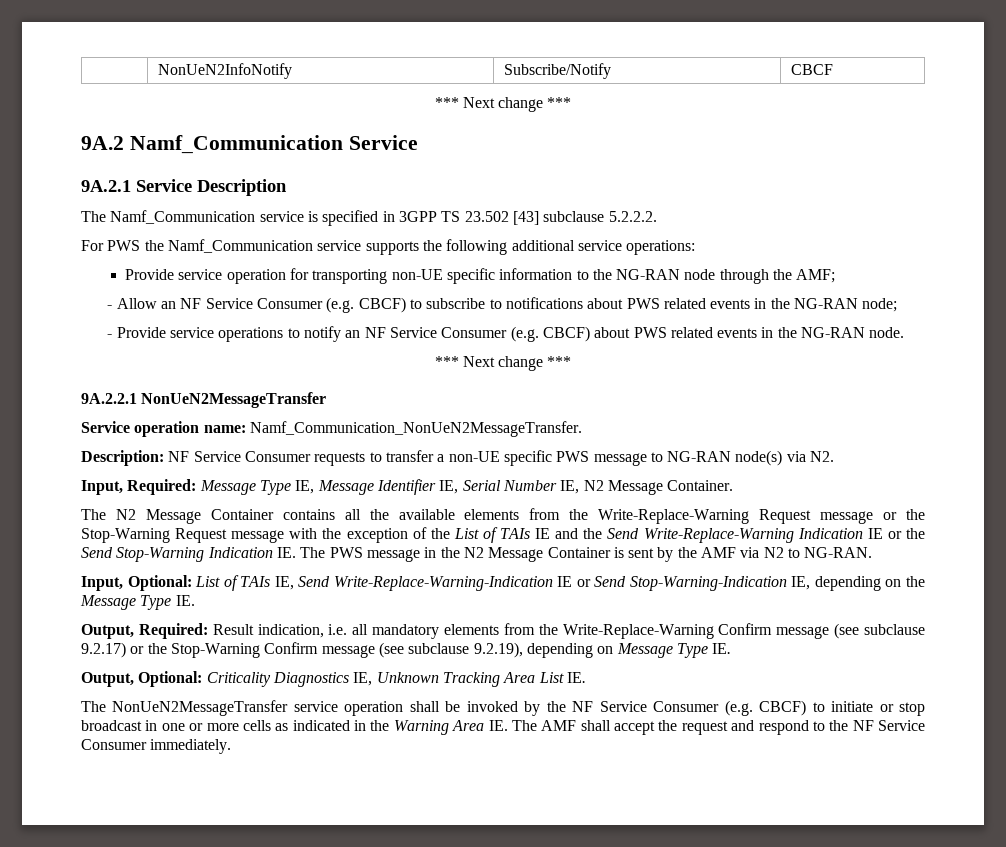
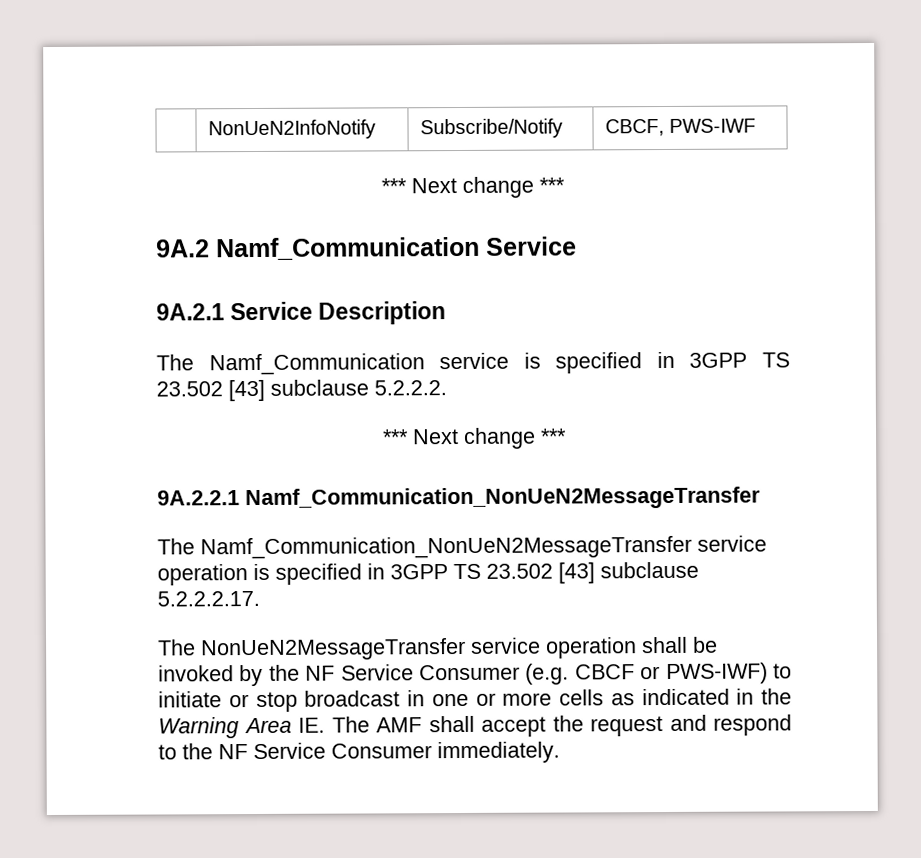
- | NonUeN2InfoNotify | Subscribe/Notify | CBCF
+ | NonUeN2InfoNotify | Subscribe/Notify | CBCF, PWS-IWF
- For PWS the Namf_Communication service supports the following additional service operations:
- Provide service operation for transporting non-UE specific information to the NG-RAN node through the AMF;
- - Allow an NF Service Consumer (e.g. CBCF) to subscribe to notifications about PWS related events in the NG-RAN node;
- - Provide service operations to notify an NF Service Consumer (e.g. CBCF) about PWS related events in the NG-RAN node.
- 9A.2.2.1 NonUeN2MessageTransfer
- Service operation name: Namf_Communication_NonUeN2MessageTransfer.
- Description: NF Service Consumer requests to transfer a non-UE specific PWS message to NG-RAN node(s) via N2.
- Input, Required: Message Type IE, Message Identifier IE, Serial Number IE, N2 Message Container.
- The N2 Message Container contains all the available elements from the Write-Replace-Warning Request message or the Stop-Warning Request message with the exception of the List of TAIs IE and the Send Write-Replace-Warning Indication IE or the Send Stop-Warning Indication IE. The PWS message in the N2 Message Container is sent by the AMF via N2 to NG-RAN.
- Input, Optional: List of TAIs IE, Send Write-Replace-Warning-Indication IE or Send Stop-Warning-Indication IE, depending on the Message Type IE.
- Output, Required: Result indication, i.e. all mandatory elements from the Write-Replace-Warning Confirm message (see subclause 9.2.17) or the Stop-Warning Confirm message (see subclause 9.2.19), depending on Message Type IE.
- Output, Optional: Criticality Diagnostics IE, Unknown Tracking Area List IE.
+ 9A.2.2.1 Namf_Communication_NonUeN2MessageTransfer
+ The Namf_Communication_NonUeN2MessageTransfer service operation is specified in 3GPP TS 23.502 [43] subclause 5.2.2.2.17.
- The NonUeN2MessageTransfer service operation shall be invoked by the NF Service Consumer (e.g. CBCF) to initiate or stop broadcast in one or more cells as indicated in the Warning Area IE. The AMF shall accept the request and respond to the NF Service Consumer immediately.
+ The NonUeN2MessageTransfer service operation shall be invoked by the NF Service Consumer (e.g. CBCF or PWS-IWF) to initiate or stop broadcast in one or more cells as indicated in the Warning Area IE. The AMF shall accept the request and respond to the NF Service Consumer immediately.

